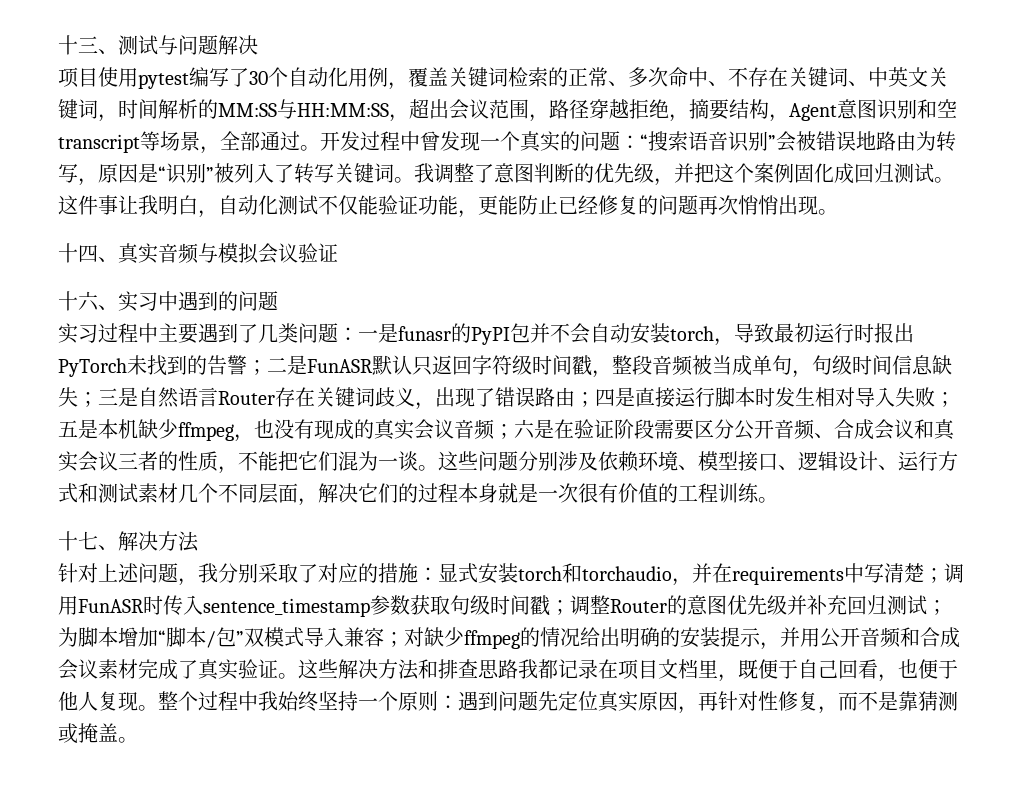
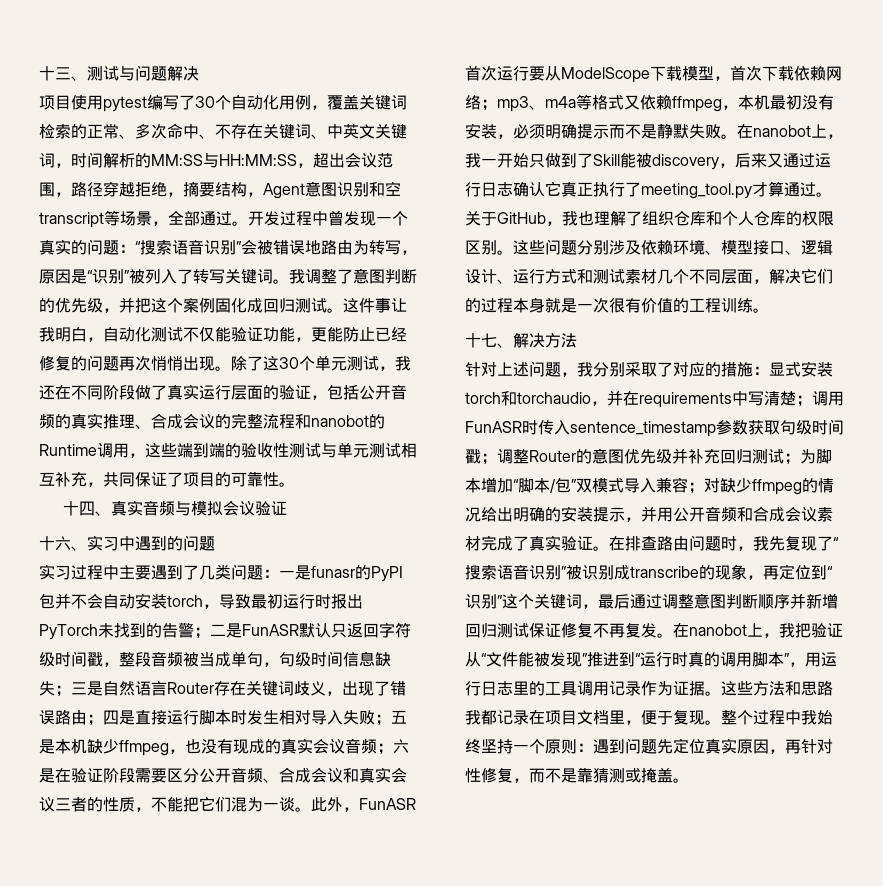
+ 除了这30个单元测试，我还在不同阶段做了真实运行层面的验证，包括公开音频的真实推理、合成会议的完整流程和nanobot的Runtime调用，这些端到端的验收性测试与单元测试相互补充，共同保证了项目的可靠性。
+ 此外，FunASR首次运行要从ModelScope下载模型，首次下载依赖网络；mp3、m4a等格式又依赖ffmpeg，本机最初没有安装，必须明确提示而不是静默失败。在nanobot上，我一开始只做到了Skill能被discovery，后来又通过运行日志确认它真正执行了meeting_tool.py才算通过。关于GitHub，我也理解了组织仓库和个人仓库的权限区别。
- 这些解决方法和排查思路我都记录在项目文档里，既便于自己回看，也便于他人复现。
+ 在排查路由问题时，我先复现了“搜索语音识别”被识别成transcribe的现象，再定位到“识别”这个关键词，最后通过调整意图判断顺序并新增回归测试保证修复不再复发。在nanobot上，我把验证从“文件能被发现”推进到“运行时真的调用脚本”，用运行日志里的工具调用记录作为证据。这些方法和思路我都记录在项目文档里，便于复现。

